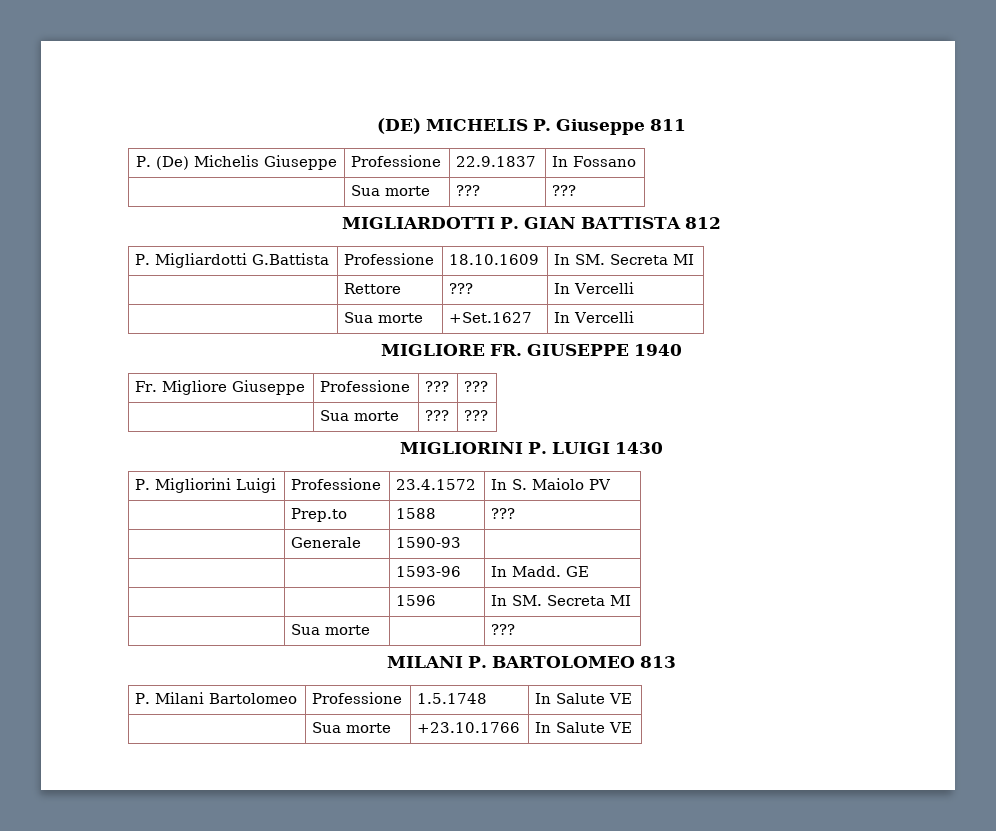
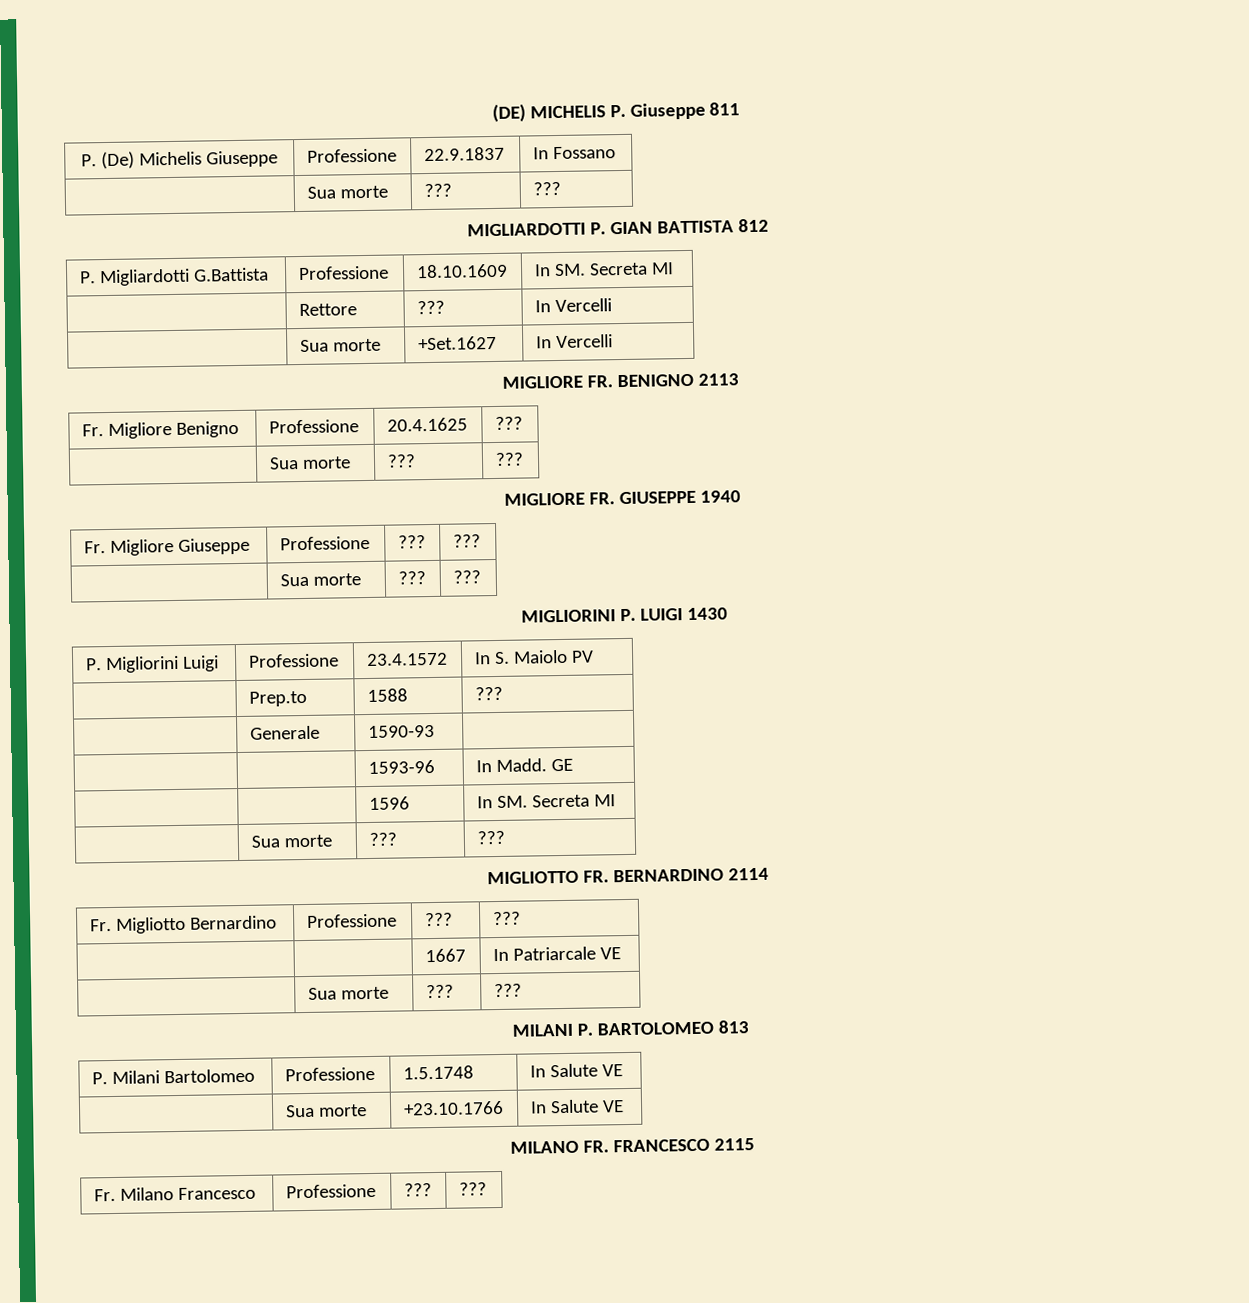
+ MIGLIORE FR. BENIGNO 2113
+ Fr. Migliore Benigno | Professione | 20.4.1625 | ???
+ | Sua morte | ??? | ???
  | | 1596 | In SM. Secreta MI
- | Sua morte | | ???
+ | Sua morte | ??? | ???
+ MIGLIOTTO FR. BERNARDINO 2114
+ Fr. Migliotto Bernardino | Professione | ??? | ???
+ | | 1667 | In Patriarcale VE
+ | Sua morte | ??? | ???
+ MILANO FR. FRANCESCO 2115
+ Fr. Milano Francesco | Professione | ??? | ???

